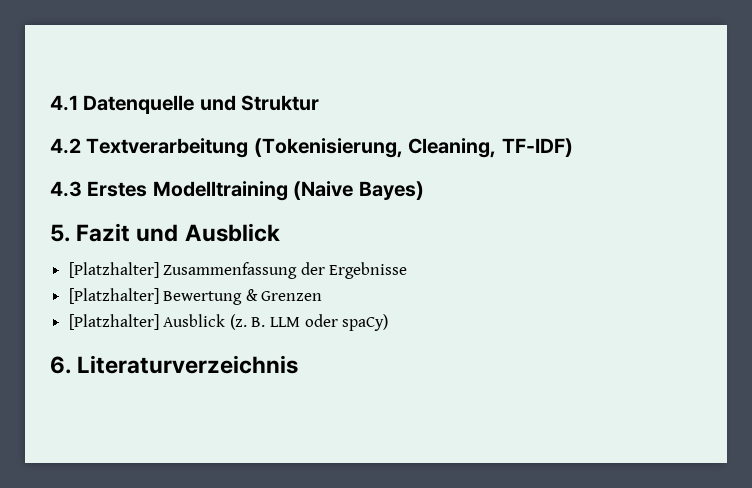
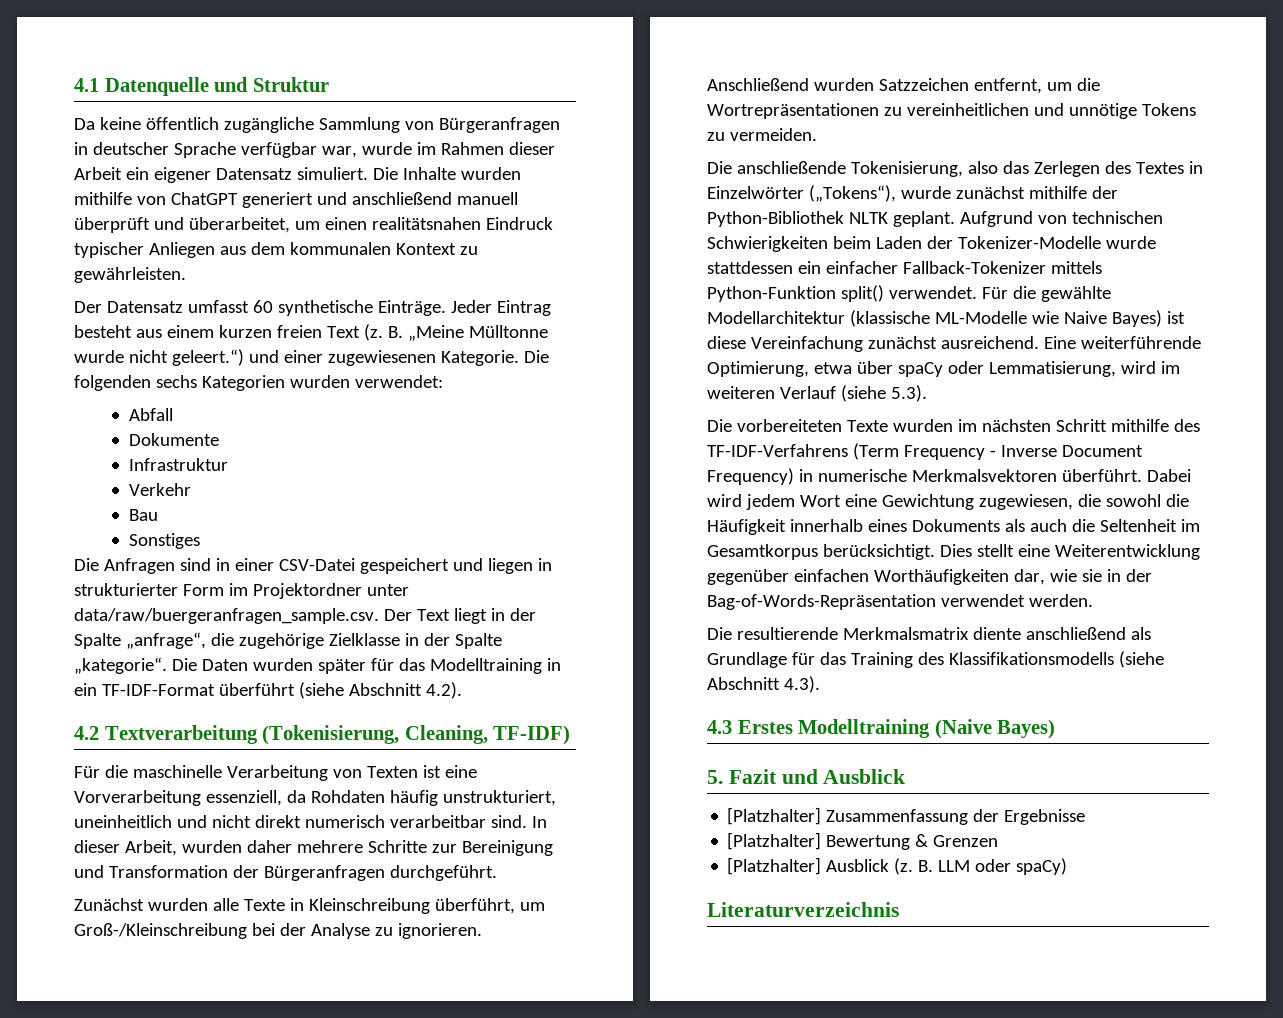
+ Da keine öffentlich zugängliche Sammlung von Bürgeranfragen in deutscher Sprache verfügbar war, wurde im Rahmen dieser Arbeit ein eigener Datensatz simuliert. Die Inhalte wurden mithilfe von ChatGPT generiert und anschließend manuell überprüft und überarbeitet, um einen realitätsnahen Eindruck typischer Anliegen aus dem kommunalen Kontext zu gewährleisten.
+ Der Datensatz umfasst 60 synthetische Einträge. Jeder Eintrag besteht aus einem kurzen freien Text (z. B. „Meine Mülltonne wurde nicht geleert.“) und einer zugewiesenen Kategorie. Die folgenden sechs Kategorien wurden verwendet:
+ Abfall
+ Dokumente
+ Infrastruktur
+ Verkehr
+ Bau
+ Sonstiges
+ Die Anfragen sind in einer CSV-Datei gespeichert und liegen in strukturierter Form im Projektordner unter data/raw/buergeranfragen_sample.csv. Der Text liegt in der Spalte „anfrage“, die zugehörige Zielklasse in der Spalte „kategorie“. Die Daten wurden später für das Modelltraining in ein TF-IDF-Format überführt (siehe Abschnitt 4.2).
+ Für die maschinelle Verarbeitung von Texten ist eine Vorverarbeitung essenziell, da Rohdaten häufig unstrukturiert, uneinheitlich und nicht direkt numerisch verarbeitbar sind. In dieser Arbeit, wurden daher mehrere Schritte zur Bereinigung und Transformation der Bürgeranfragen durchgeführt.
+ Zunächst wurden alle Texte in Kleinschreibung überführt, um Groß-/Kleinschreibung bei der Analyse zu ignorieren. Anschließend wurden Satzzeichen entfernt, um die Wortrepräsentationen zu vereinheitlichen und unnötige Tokens zu vermeiden.
+ Die anschließende Tokenisierung, also das Zerlegen des Textes in Einzelwörter („Tokens“), wurde zunächst mithilfe der Python-Bibliothek NLTK geplant. Aufgrund von technischen Schwierigkeiten beim Laden der Tokenizer-Modelle wurde stattdessen ein einfacher Fallback-Tokenizer mittels Python-Funktion split() verwendet. Für die gewählte Modellarchitektur (klassische ML-Modelle wie Naive Bayes) ist diese Vereinfachung zunächst ausreichend. Eine weiterführende Optimierung, etwa über spaCy oder Lemmatisierung, wird im weiteren Verlauf (siehe 5.3).
+ Die vorbereiteten Texte wurden im nächsten Schritt mithilfe des TF-IDF-Verfahrens (Term Frequency - Inverse Document Frequency) in numerische Merkmalsvektoren überführt. Dabei wird jedem Wort eine Gewichtung zugewiesen, die sowohl die Häufigkeit innerhalb eines Dokuments als auch die Seltenheit im Gesamtkorpus berücksichtigt. Dies stellt eine Weiterentwicklung gegenüber einfachen Worthäufigkeiten dar, wie sie in der Bag-of-Words-Repräsentation verwendet werden.
+ Die resultierende Merkmalsmatrix diente anschließend als Grundlage für das Training des Klassifikationsmodells (siehe Abschnitt 4.3).
- 6. Literaturverzeichnis
+ Literaturverzeichnis

